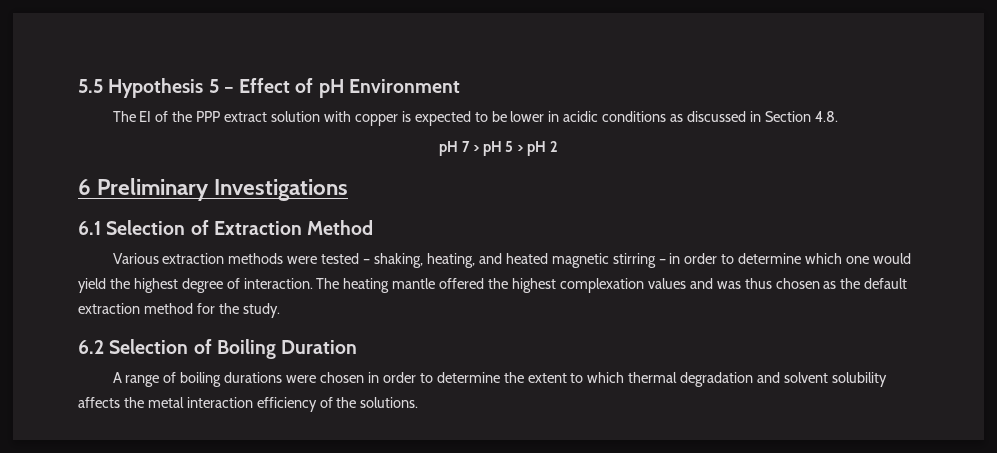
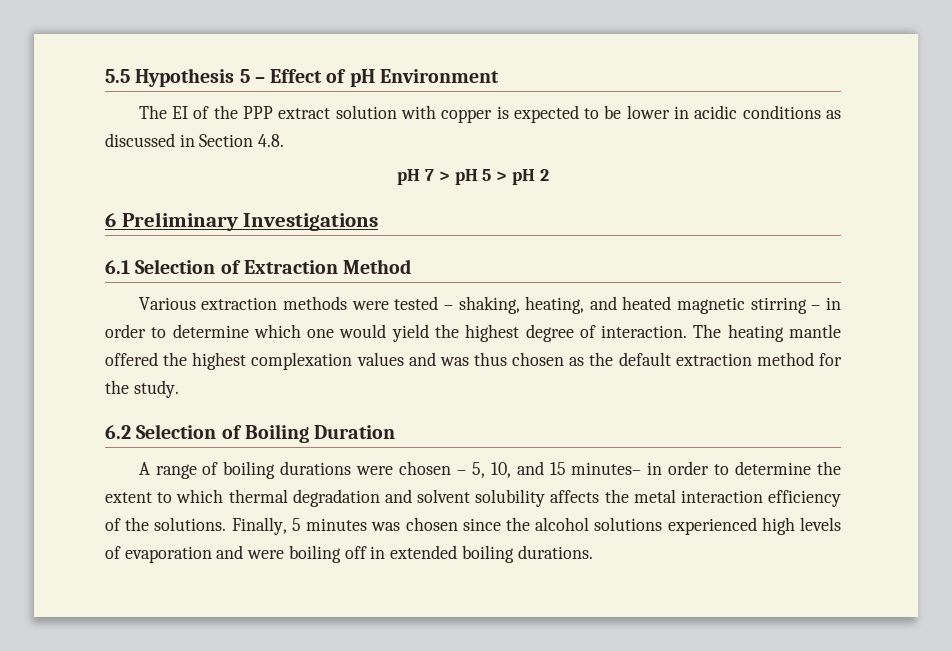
- A range of boiling durations were chosen in order to determine the extent to which thermal degradation and solvent solubility affects the metal interaction efficiency of the solutions.
+ A range of boiling durations were chosen – 5, 10, and 15 minutes– in order to determine the extent to which thermal degradation and solvent solubility affects the metal interaction efficiency of the solutions.
+ Finally, 5 minutes was chosen since the alcohol solutions experienced high levels of evaporation and were boiling off in extended boiling durations.

